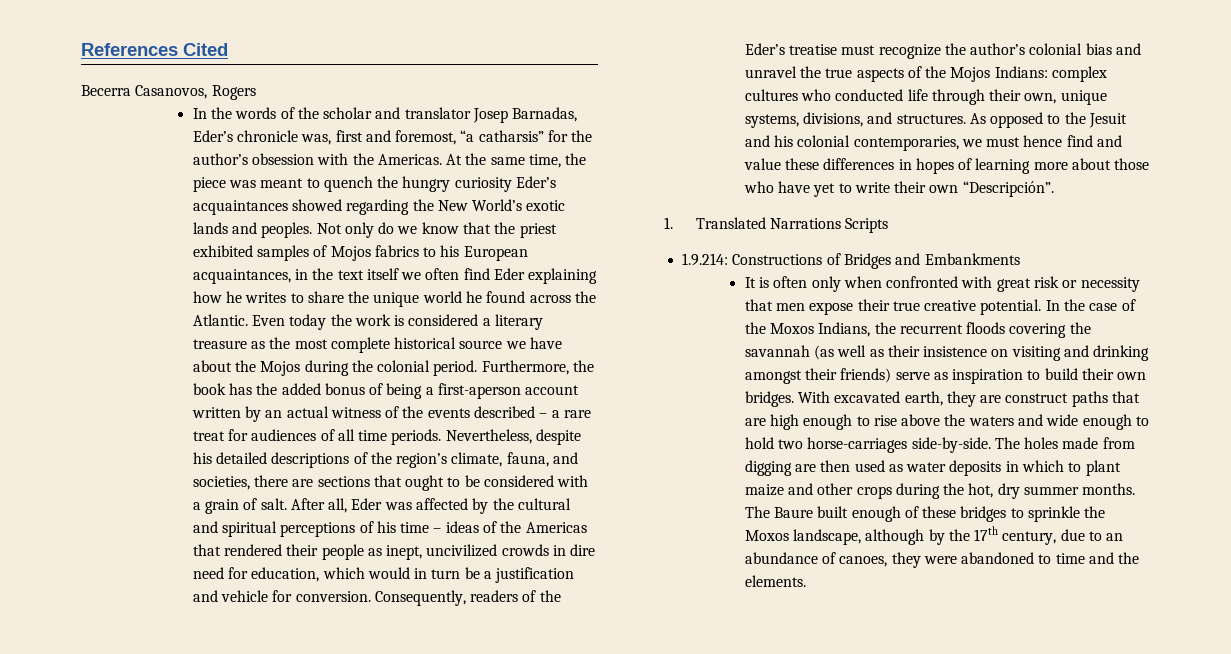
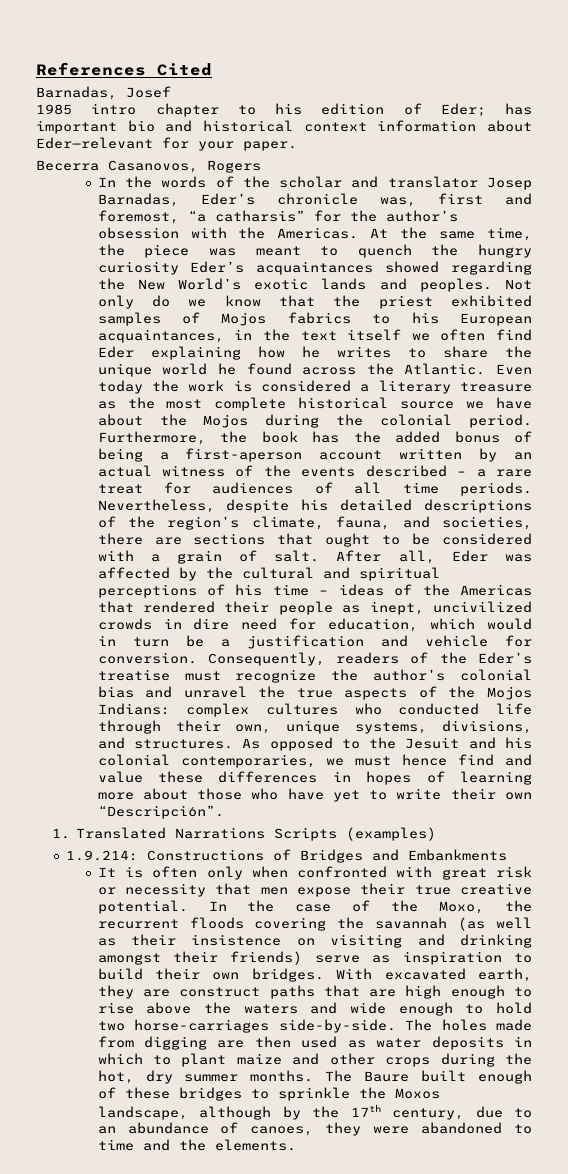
+ Barnadas, Josef
+ 1985 intro chapter to his edition of Eder; has important bio and historical context information about Eder—relevant for your paper.
- 1. Translated Narrations Scripts
+ 1. Translated Narrations Scripts (examples)
- In the case of the Moxos Indians, the recurrent floods covering the savannah (as well as their insistence on visiting and drinking amongst their friends) serve as inspiration to build their own bridges.
+ In the case of the Moxo, the recurrent floods covering the savannah (as well as their insistence on visiting and drinking amongst their friends) serve as inspiration to build their own bridges.

